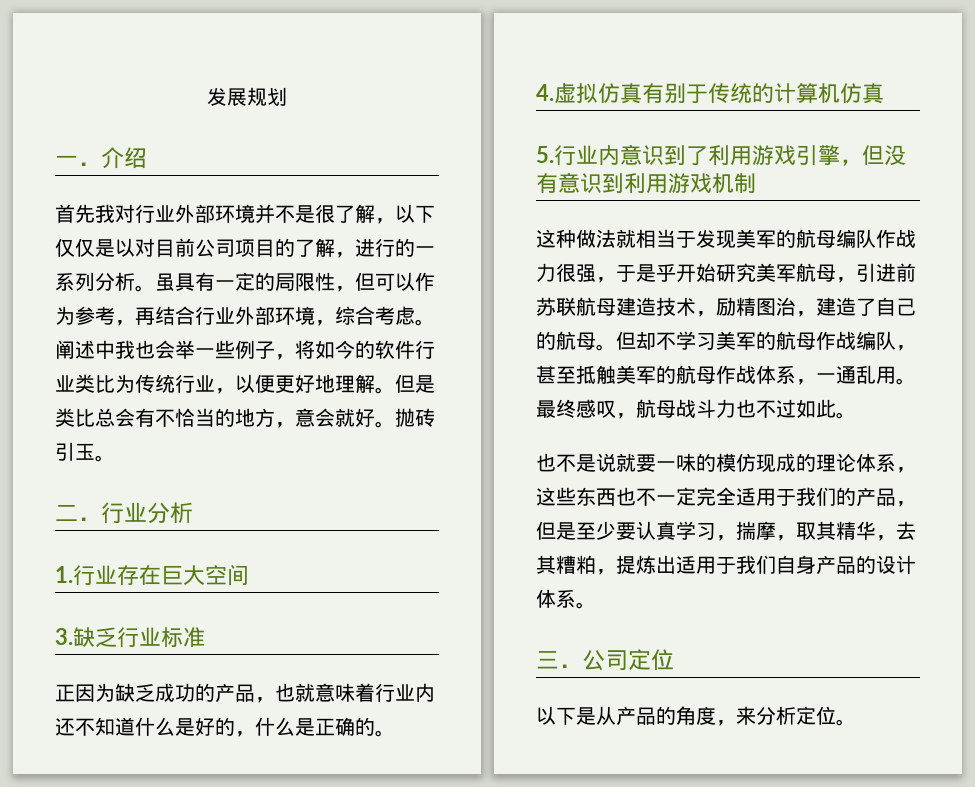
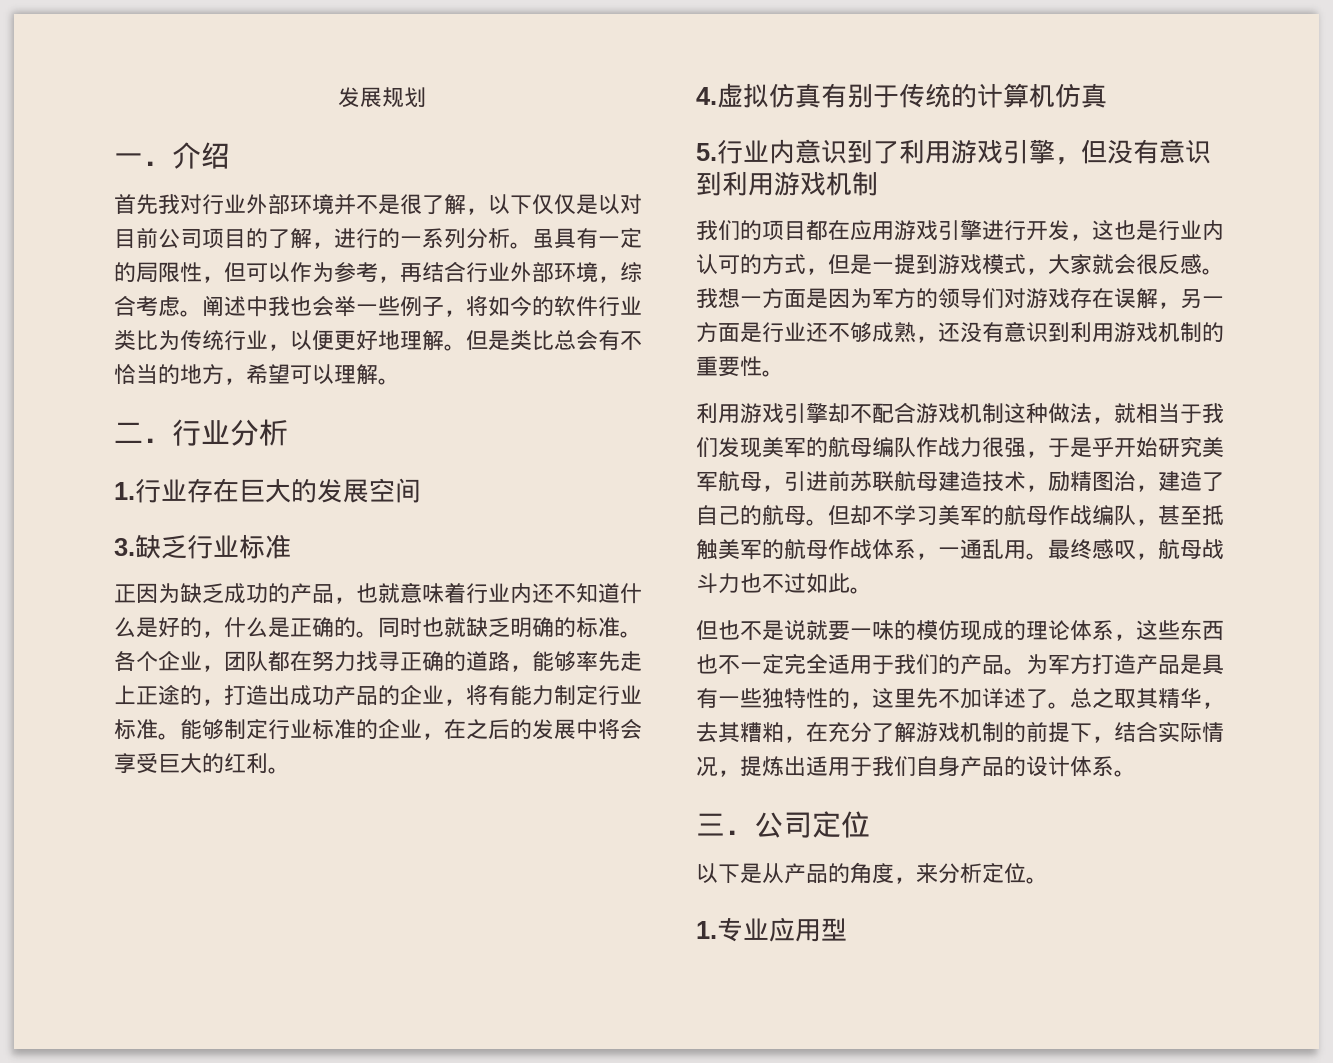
- 但是类比总会有不恰当的地方，意会就好。抛砖引玉。
+ 但是类比总会有不恰当的地方，希望可以理解。
- 1.行业存在巨大空间
+ 1.行业存在巨大的发展空间
+ 同时也就缺乏明确的标准。各个企业，团队都在努力找寻正确的道路，能够率先走上正途的，打造出成功产品的企业，将有能力制定行业标准。能够制定行业标准的企业，在之后的发展中将会享受巨大的红利。
- 这种做法就相当于发现美军的航母编队作战力很强，于是乎开始研究美军航母，引进前苏联航母建造技术，励精图治，建造了自己的航母。
+ 我们的项目都在应用游戏引擎进行开发，这也是行业内认可的方式，但是一提到游戏模式，大家就会很反感。我想一方面是因为军方的领导们对游戏存在误解，另一方面是行业还不够成熟，还没有意识到利用游戏机制的重要性。
+ 利用游戏引擎却不配合游戏机制这种做法，就相当于我们发现美军的航母编队作战力很强，于是乎开始研究美军航母，引进前苏联航母建造技术，励精图治，建造了自己的航母。
- 也不是说就要一味的模仿现成的理论体系，这些东西也不一定完全适用于我们的产品，但是至少要认真学习，揣摩，取其精华，去其糟粕，提炼出适用于我们自身产品的设计体系。
+ 但也不是说就要一味的模仿现成的理论体系，这些东西也不一定完全适用于我们的产品。为军方打造产品是具有一些独特性的，这里先不加详述了。总之取其精华，去其糟粕，在充分了解游戏机制的前提下，结合实际情况，提炼出适用于我们自身产品的设计体系。
+ 1.专业应用型

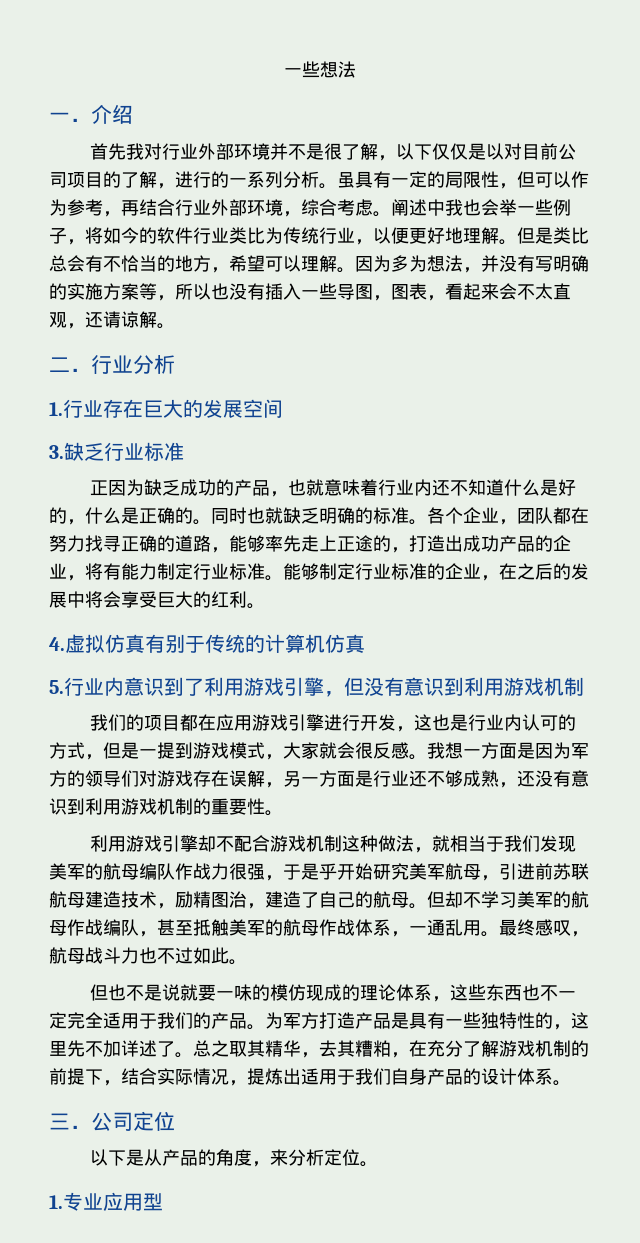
- 发展规划
+ 一些想法
+ 因为多为想法，并没有写明确的实施方案等，所以也没有插入一些导图，图表，看起来会不太直观，还请谅解。

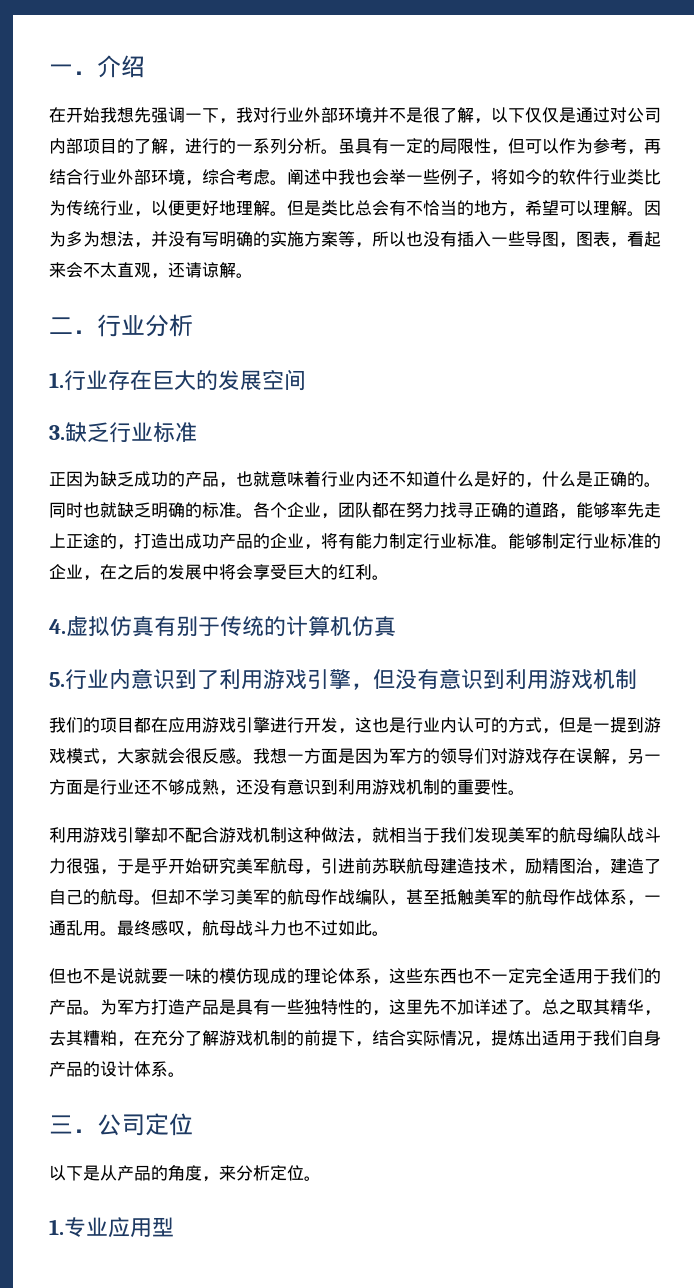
- 一些想法
- 首先我对行业外部环境并不是很了解，以下仅仅是以对目前公司项目的了解，进行的一系列分析。
+ 在开始我想先强调一下，我对行业外部环境并不是很了解，以下仅仅是通过对公司内部项目的了解，进行的一系列分析。
- 利用游戏引擎却不配合游戏机制这种做法，就相当于我们发现美军的航母编队作战力很强，于是乎开始研究美军航母，引进前苏联航母建造技术，励精图治，建造了自己的航母。
+ 利用游戏引擎却不配合游戏机制这种做法，就相当于我们发现美军的航母编队战斗力很强，于是乎开始研究美军航母，引进前苏联航母建造技术，励精图治，建造了自己的航母。

